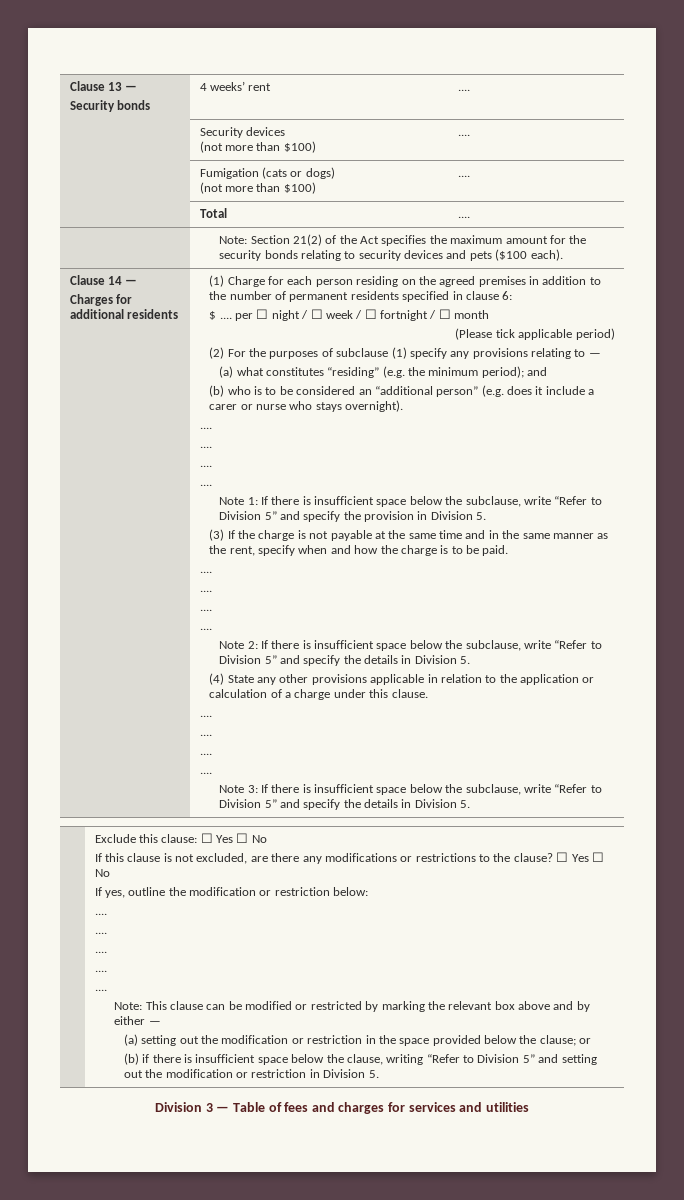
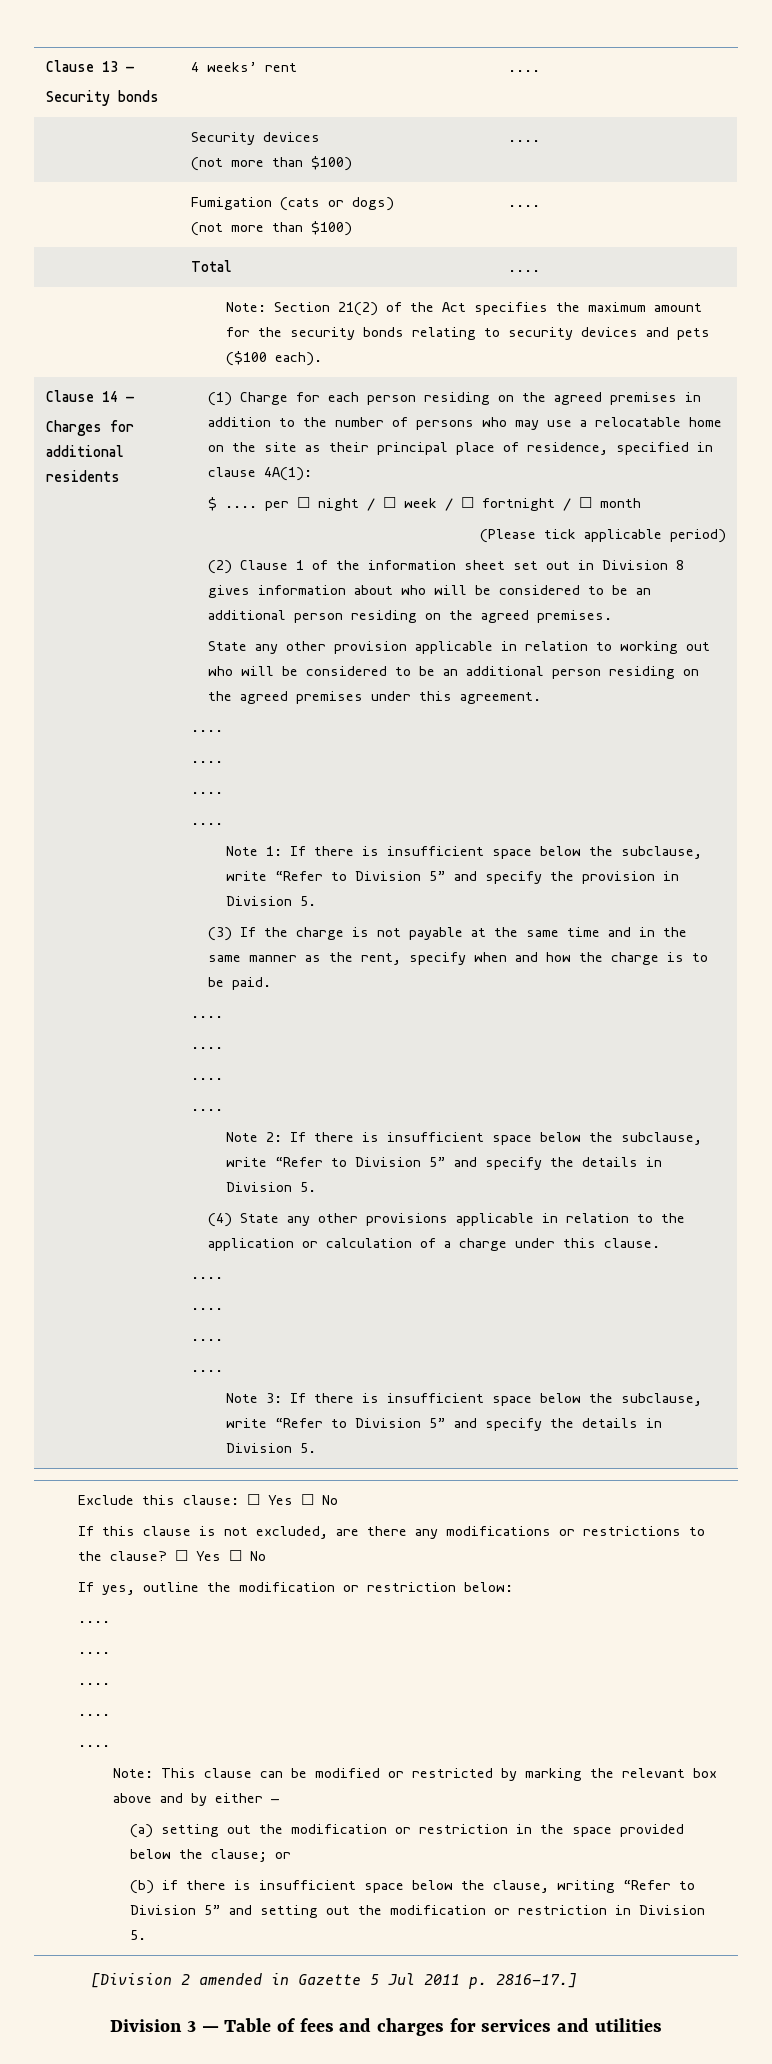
- (1) Charge for each person residing on the agreed premises in addition to the number of permanent residents specified in clause 6:
+ (1) Charge for each person residing on the agreed premises in addition to the number of persons who may use a relocatable home on the site as their principal place of residence, specified in clause 4A(1):
- (2) For the purposes of subclause (1) specify any provisions relating to —
- (a) what constitutes “residing” (e.g. the minimum period); and
- (b) who is to be considered an “additional person” (e.g. does it include a carer or nurse who stays overnight).
+ (2) Clause 1 of the information sheet set out in Division 8 gives information about who will be considered to be an additional person residing on the agreed premises.
+ State any other provision applicable in relation to working out who will be considered to be an additional person residing on the agreed premises under this agreement.
+ [Division 2 amended in Gazette 5 Jul 2011 p. 2816-17.]

